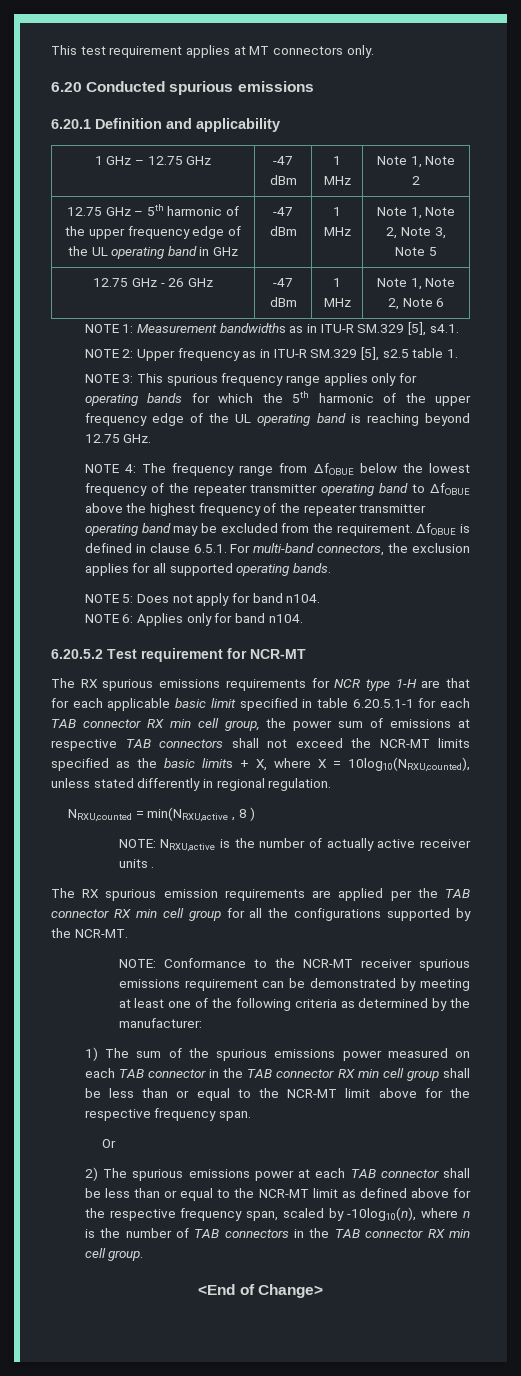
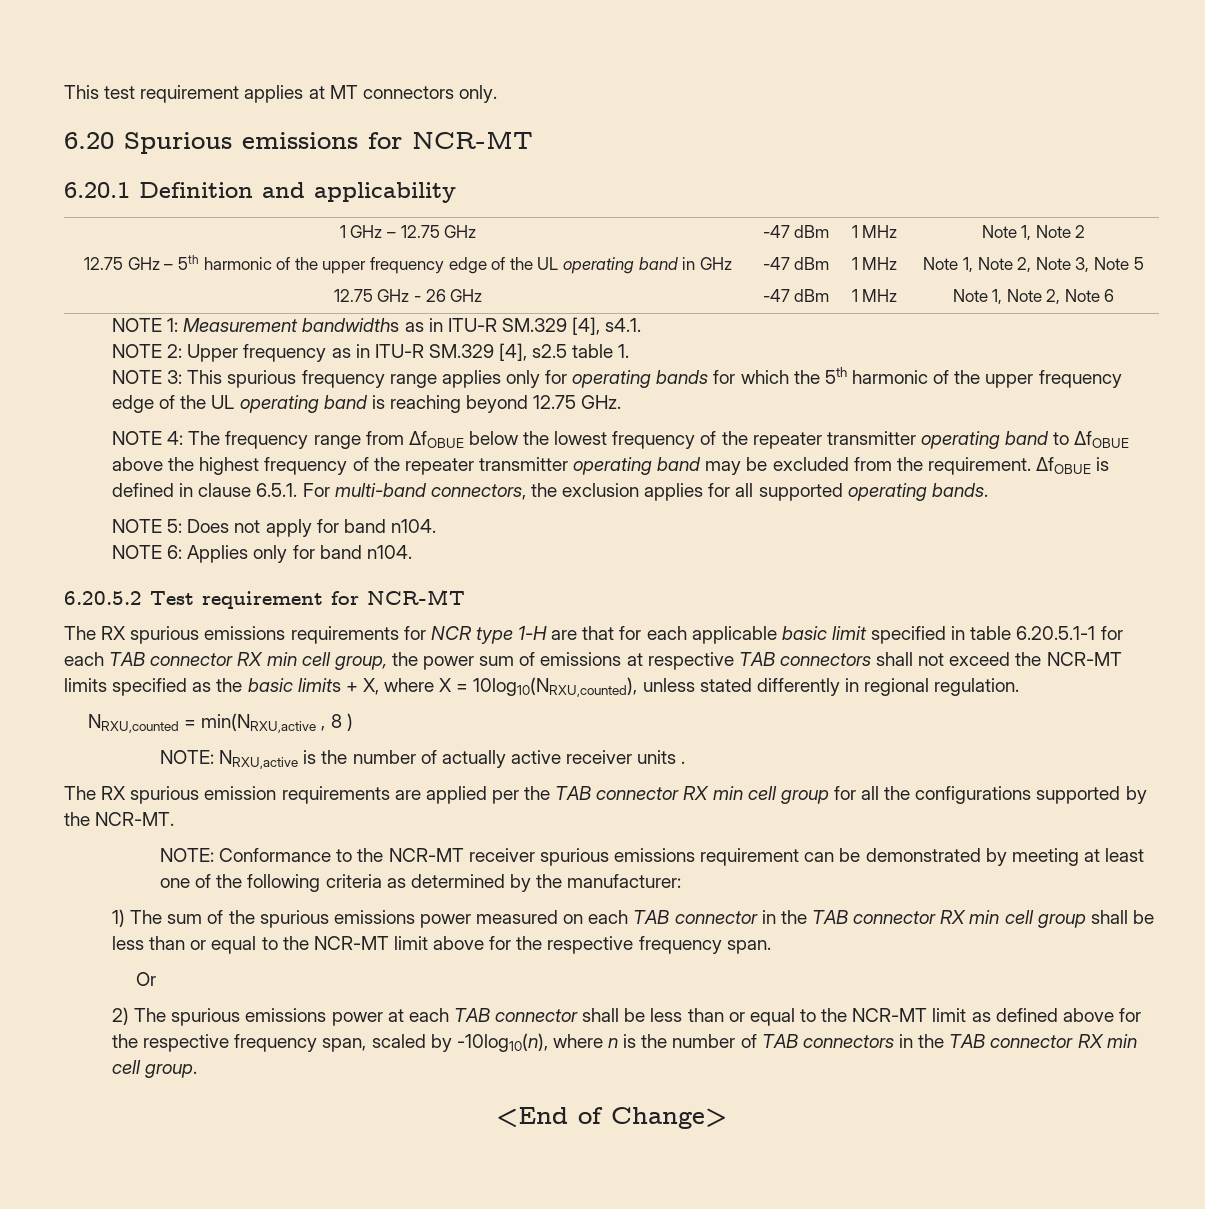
- 6.20 Conducted spurious emissions
+ 6.20 Spurious emissions for NCR-MT
- NOTE 1: Measurement bandwidths as in ITU-R SM.329 [5], s4.1.
+ NOTE 1: Measurement bandwidths as in ITU-R SM.329 [4], s4.1.
- NOTE 2: Upper frequency as in ITU-R SM.329 [5], s2.5 table 1.
+ NOTE 2: Upper frequency as in ITU-R SM.329 [4], s2.5 table 1.

